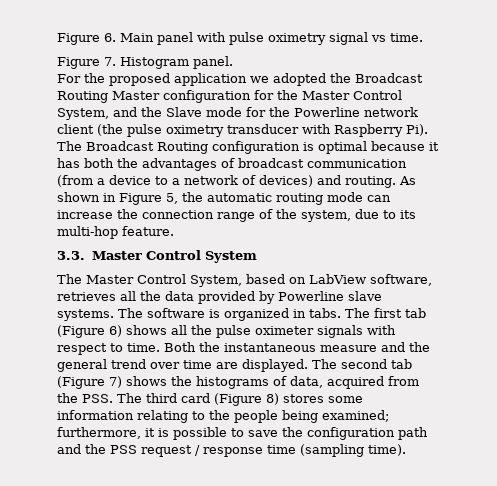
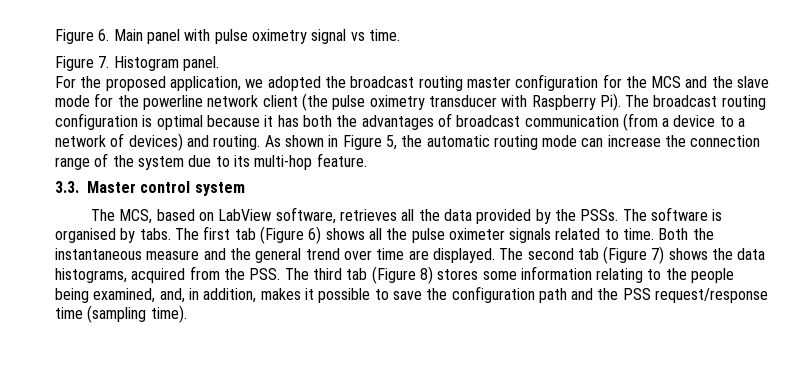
- For the proposed application we adopted the Broadcast Routing Master configuration for the Master Control System, and the Slave mode for the Powerline network client (the pulse oximetry transducer with Raspberry Pi). The Broadcast Routing configuration is optimal because it has both the advantages of broadcast communication (from a device to a network of devices) and routing.
+ For the proposed application, we adopted the broadcast routing master configuration for the MCS and the slave mode for the powerline network client (the pulse oximetry transducer with Raspberry Pi). The broadcast routing configuration is optimal because it has both the advantages of broadcast communication (from a device to a network of devices) and routing.
- As shown in Figure 5, the automatic routing mode can increase the connection range of the system, due to its multi-hop feature.
+ As shown in Figure 5, the automatic routing mode can increase the connection range of the system due to its multi-hop feature.
- 3.3. Master Control System
- The Master Control System, based on LabView software, retrieves all the data provided by Powerline slave systems.
+ 3.3. Master control system
+ The MCS, based on LabView software, retrieves all the data provided by the PSSs.
- The software is organized in tabs.
+ The software is organised by tabs.
- The first tab (Figure 6) shows all the pulse oximeter signals with respect to time.
+ The first tab (Figure 6) shows all the pulse oximeter signals related to time.
- The second tab (Figure 7) shows the histograms of data, acquired from the PSS. The third card (Figure 8) stores some information relating to the people being examined; furthermore, it is possible to save the configuration path and the PSS request / response time (sampling time).
+ The second tab (Figure 7) shows the data histograms, acquired from the PSS. The third tab (Figure 8) stores some information relating to the people being examined, and, in addition, makes it possible to save the configuration path and the PSS request/response time (sampling time).

